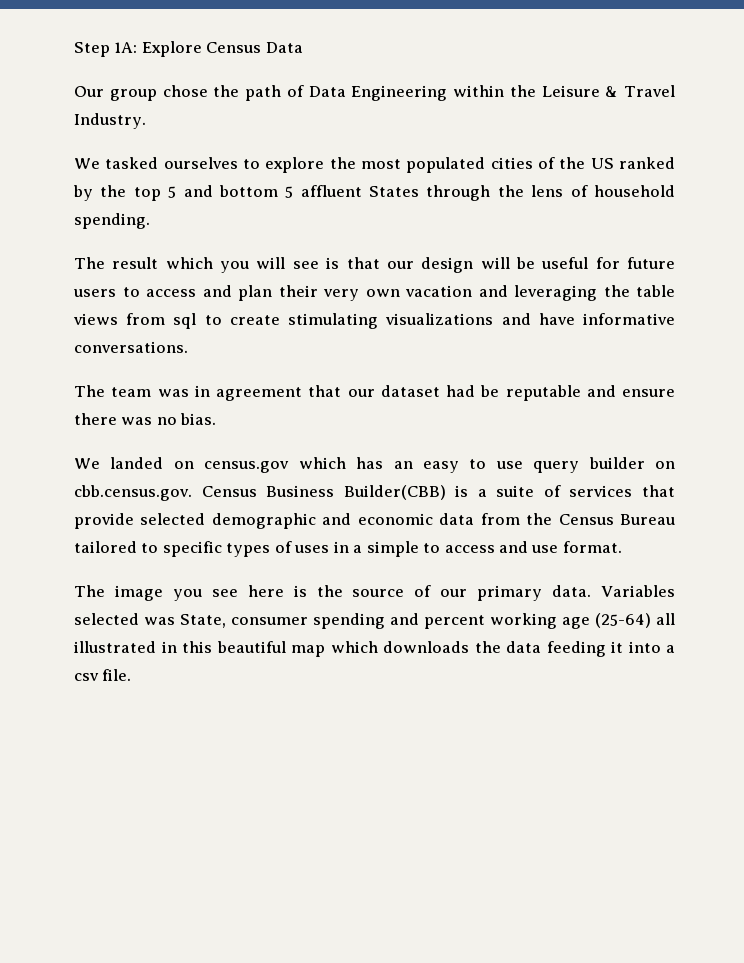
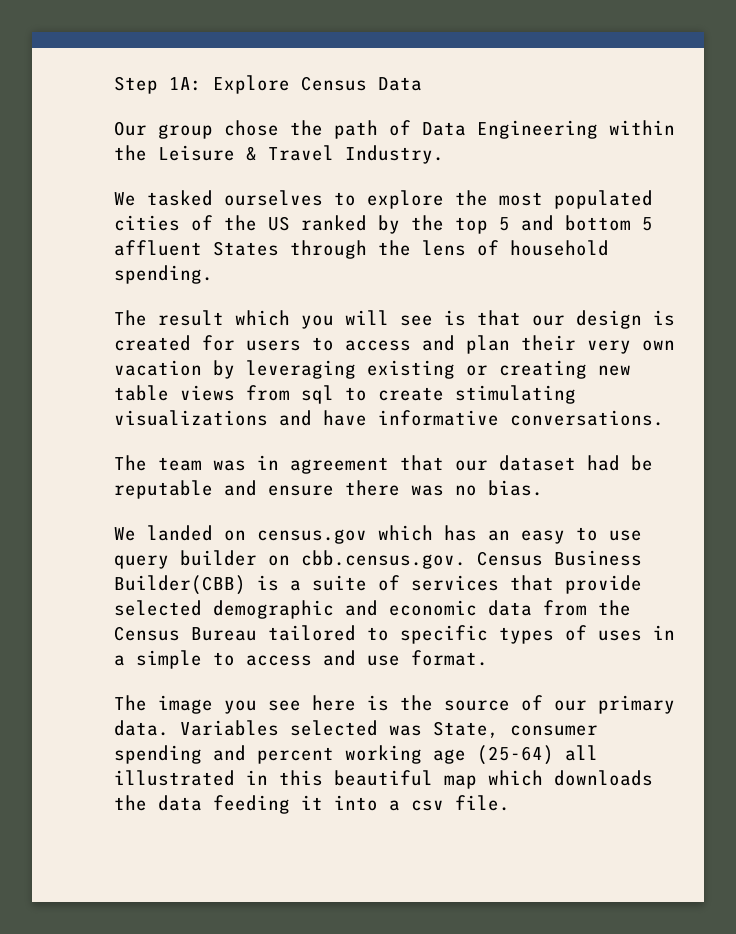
- The result which you will see is that our design will be useful for future users to access and plan their very own vacation and leveraging the table views from sql to create stimulating visualizations and have informative conversations.
+ The result which you will see is that our design is created for users to access and plan their very own vacation by leveraging existing or creating new table views from sql to create stimulating visualizations and have informative conversations.

